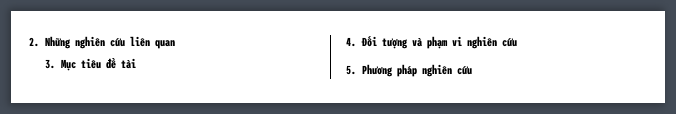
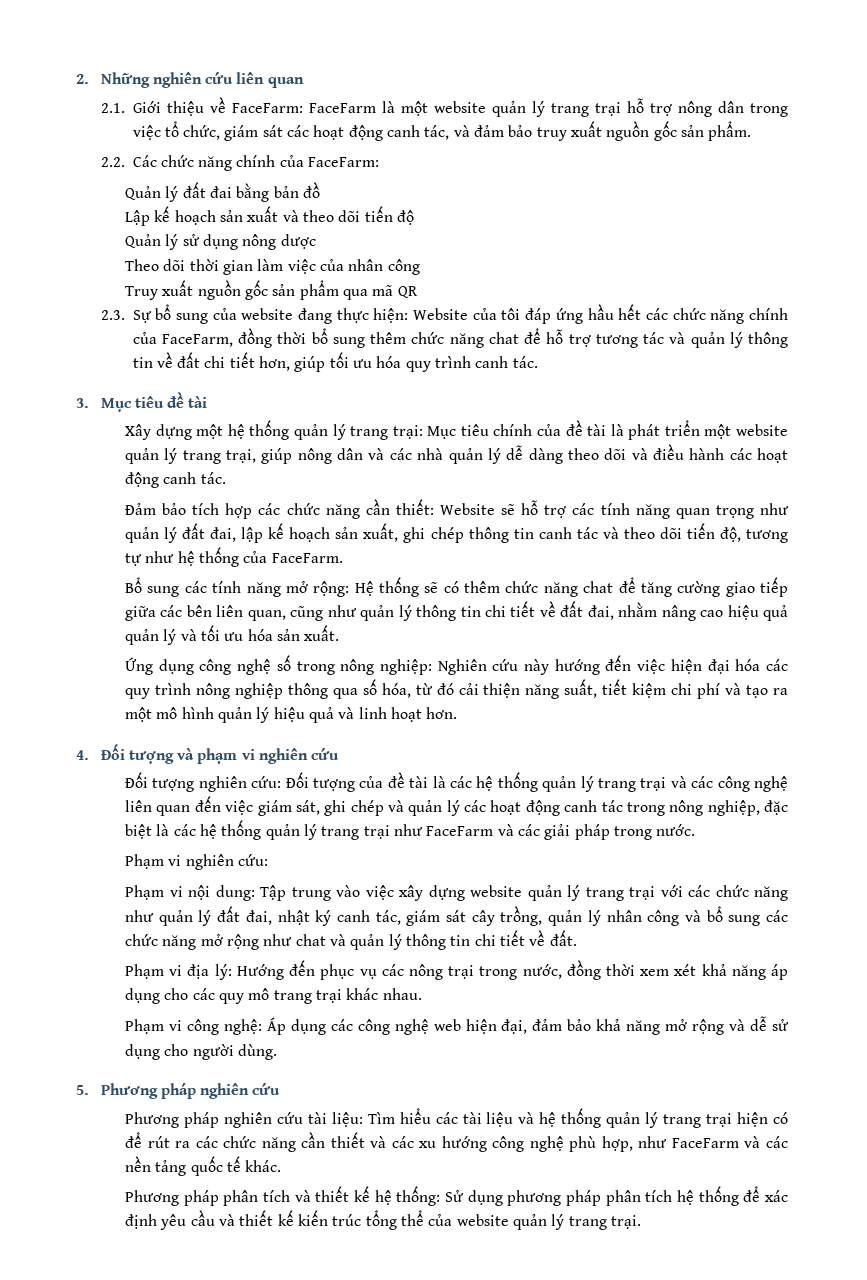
+ 2.1. Giới thiệu về FaceFarm: FaceFarm là một website quản lý trang trại hỗ trợ nông dân trong việc tổ chức, giám sát các hoạt động canh tác, và đảm bảo truy xuất nguồn gốc sản phẩm.
+ 2.2. Các chức năng chính của FaceFarm:
+ Quản lý đất đai bằng bản đồ
+ Lập kế hoạch sản xuất và theo dõi tiến độ
+ Quản lý sử dụng nông dược
+ Theo dõi thời gian làm việc của nhân công
+ Truy xuất nguồn gốc sản phẩm qua mã QR
+ 2.3. Sự bổ sung của website đang thực hiện: Website của tôi đáp ứng hầu hết các chức năng chính của FaceFarm, đồng thời bổ sung thêm chức năng chat để hỗ trợ tương tác và quản lý thông tin về đất chi tiết hơn, giúp tối ưu hóa quy trình canh tác.
  3. Mục tiêu đề tài
+ Xây dựng một hệ thống quản lý trang trại: Mục tiêu chính của đề tài là phát triển một website quản lý trang trại, giúp nông dân và các nhà quản lý dễ dàng theo dõi và điều hành các hoạt động canh tác.
+ Đảm bảo tích hợp các chức năng cần thiết: Website sẽ hỗ trợ các tính năng quan trọng như quản lý đất đai, lập kế hoạch sản xuất, ghi chép thông tin canh tác và theo dõi tiến độ, tương tự như hệ thống của FaceFarm.
+ Bổ sung các tính năng mở rộng: Hệ thống sẽ có thêm chức năng chat để tăng cường giao tiếp giữa các bên liên quan, cũng như quản lý thông tin chi tiết về đất đai, nhằm nâng cao hiệu quả quản lý và tối ưu hóa sản xuất.
+ Ứng dụng công nghệ số trong nông nghiệp: Nghiên cứu này hướng đến việc hiện đại hóa các quy trình nông nghiệp thông qua số hóa, từ đó cải thiện năng suất, tiết kiệm chi phí và tạo ra một mô hình quản lý hiệu quả và linh hoạt hơn.
+ Đối tượng nghiên cứu: Đối tượng của đề tài là các hệ thống quản lý trang trại và các công nghệ liên quan đến việc giám sát, ghi chép và quản lý các hoạt động canh tác trong nông nghiệp, đặc biệt là các hệ thống quản lý trang trại như FaceFarm và các giải pháp trong nước.
+ Phạm vi nghiên cứu:
+ Phạm vi nội dung: Tập trung vào việc xây dựng website quản lý trang trại với các chức năng như quản lý đất đai, nhật ký canh tác, giám sát cây trồng, quản lý nhân công và bổ sung các chức năng mở rộng như chat và quản lý thông tin chi tiết về đất.
+ Phạm vi địa lý: Hướng đến phục vụ các nông trại trong nước, đồng thời xem xét khả năng áp dụng cho các quy mô trang trại khác nhau.
+ Phạm vi công nghệ: Áp dụng các công nghệ web hiện đại, đảm bảo khả năng mở rộng và dễ sử dụng cho người dùng.
+ Phương pháp nghiên cứu tài liệu: Tìm hiểu các tài liệu và hệ thống quản lý trang trại hiện có để rút ra các chức năng cần thiết và các xu hướng công nghệ phù hợp, như FaceFarm và các nền tảng quốc tế khác.
+ Phương pháp phân tích và thiết kế hệ thống: Sử dụng phương pháp phân tích hệ thống để xác định yêu cầu và thiết kế kiến trúc tổng thể của website quản lý trang trại.

